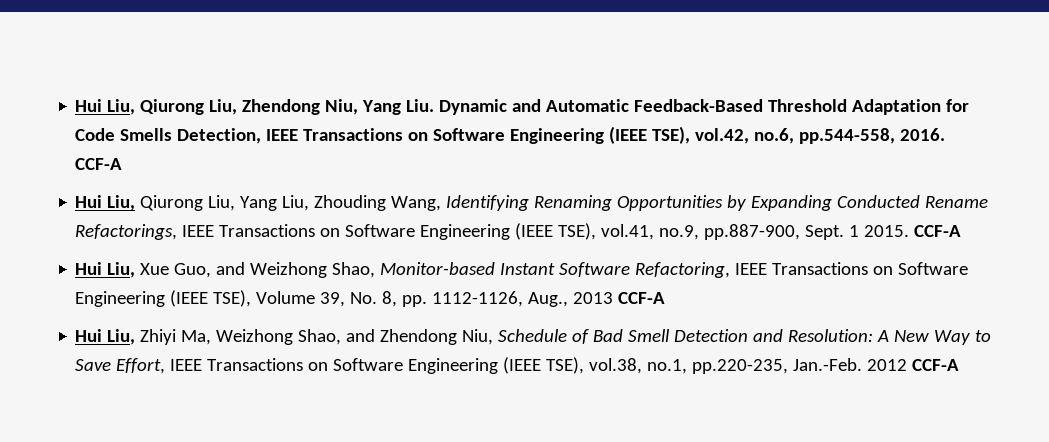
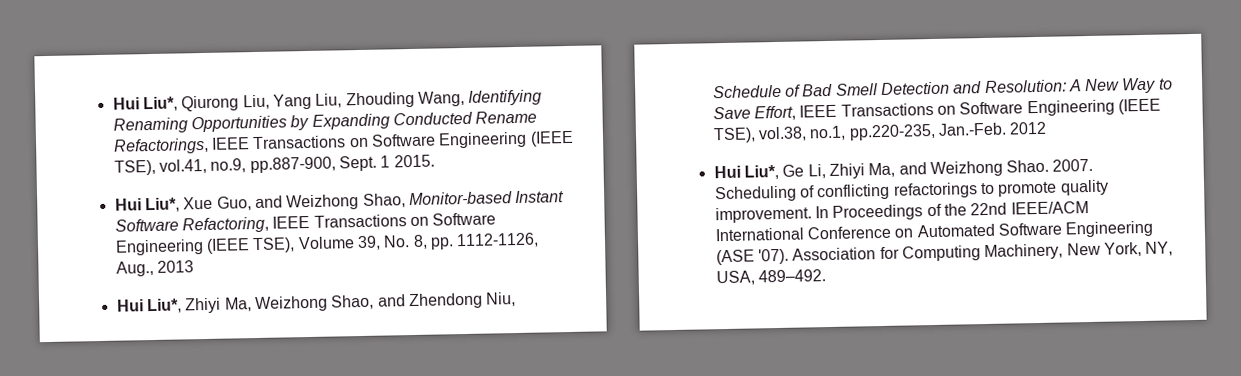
- Hui Liu, Qiurong Liu, Zhendong Niu, Yang Liu. Dynamic and Automatic Feedback-Based Threshold Adaptation for Code Smells Detection, IEEE Transactions on Software Engineering (IEEE TSE), vol.42, no.6, pp.544-558, 2016. CCF-A
- Hui Liu, Qiurong Liu, Yang Liu, Zhouding Wang, Identifying Renaming Opportunities by Expanding Conducted Rename Refactorings, IEEE Transactions on Software Engineering (IEEE TSE), vol.41, no.9, pp.887-900, Sept.
+ Hui Liu*, Qiurong Liu, Yang Liu, Zhouding Wang, Identifying Renaming Opportunities by Expanding Conducted Rename Refactorings, IEEE Transactions on Software Engineering (IEEE TSE), vol.41, no.9, pp.887-900, Sept.
- 1 2015. CCF-A
- Hui Liu, Xue Guo, and Weizhong Shao, Monitor-based Instant Software Refactoring, IEEE Transactions on Software Engineering (IEEE TSE), Volume 39, No. 8, pp. 1112-1126, Aug., 2013 CCF-A
- Hui Liu, Zhiyi Ma, Weizhong Shao, and Zhendong Niu, Schedule of Bad Smell Detection and Resolution: A New Way to Save Effort, IEEE Transactions on Software Engineering (IEEE TSE), vol.38, no.1, pp.220-235, Jan.-Feb. 2012 CCF-A
+ 1 2015.
+ Hui Liu*, Xue Guo, and Weizhong Shao, Monitor-based Instant Software Refactoring, IEEE Transactions on Software Engineering (IEEE TSE), Volume 39, No. 8, pp. 1112-1126, Aug., 2013
+ Hui Liu*, Zhiyi Ma, Weizhong Shao, and Zhendong Niu, Schedule of Bad Smell Detection and Resolution: A New Way to Save Effort, IEEE Transactions on Software Engineering (IEEE TSE), vol.38, no.1, pp.220-235, Jan.-Feb. 2012
+ Hui Liu*, Ge Li, Zhiyi Ma, and Weizhong Shao. 2007. Scheduling of conflicting refactorings to promote quality improvement. In Proceedings of the 22nd IEEE/ACM International Conference on Automated Software Engineering (ASE '07). Association for Computing Machinery, New York, NY, USA, 489–492.

